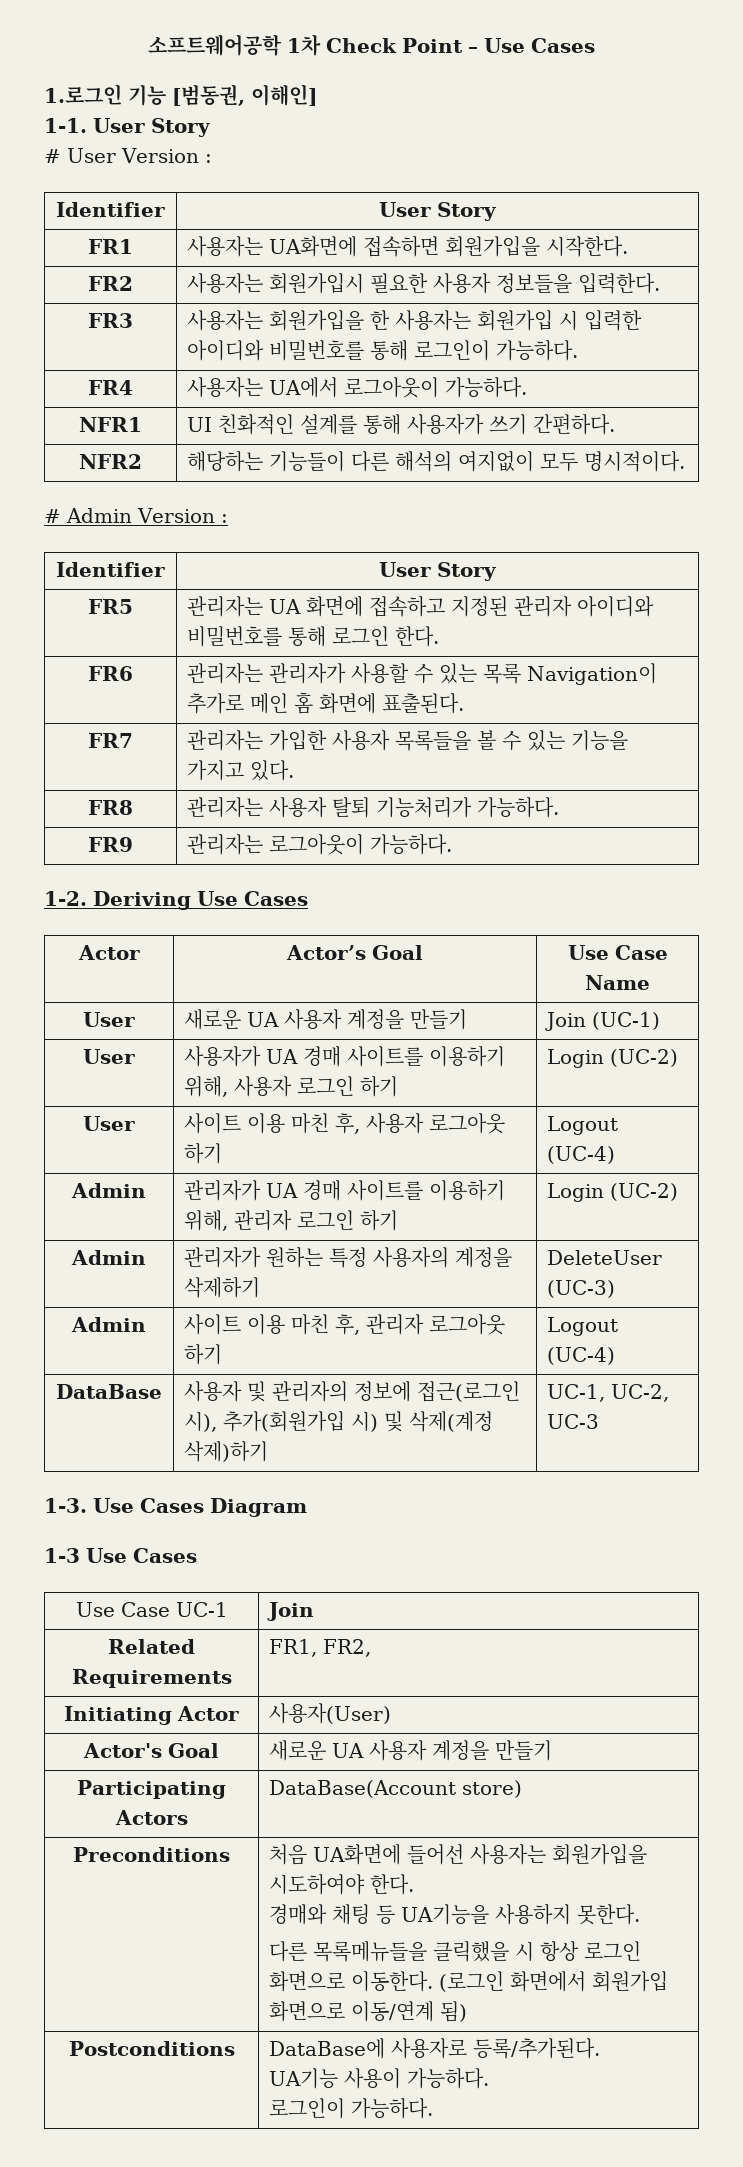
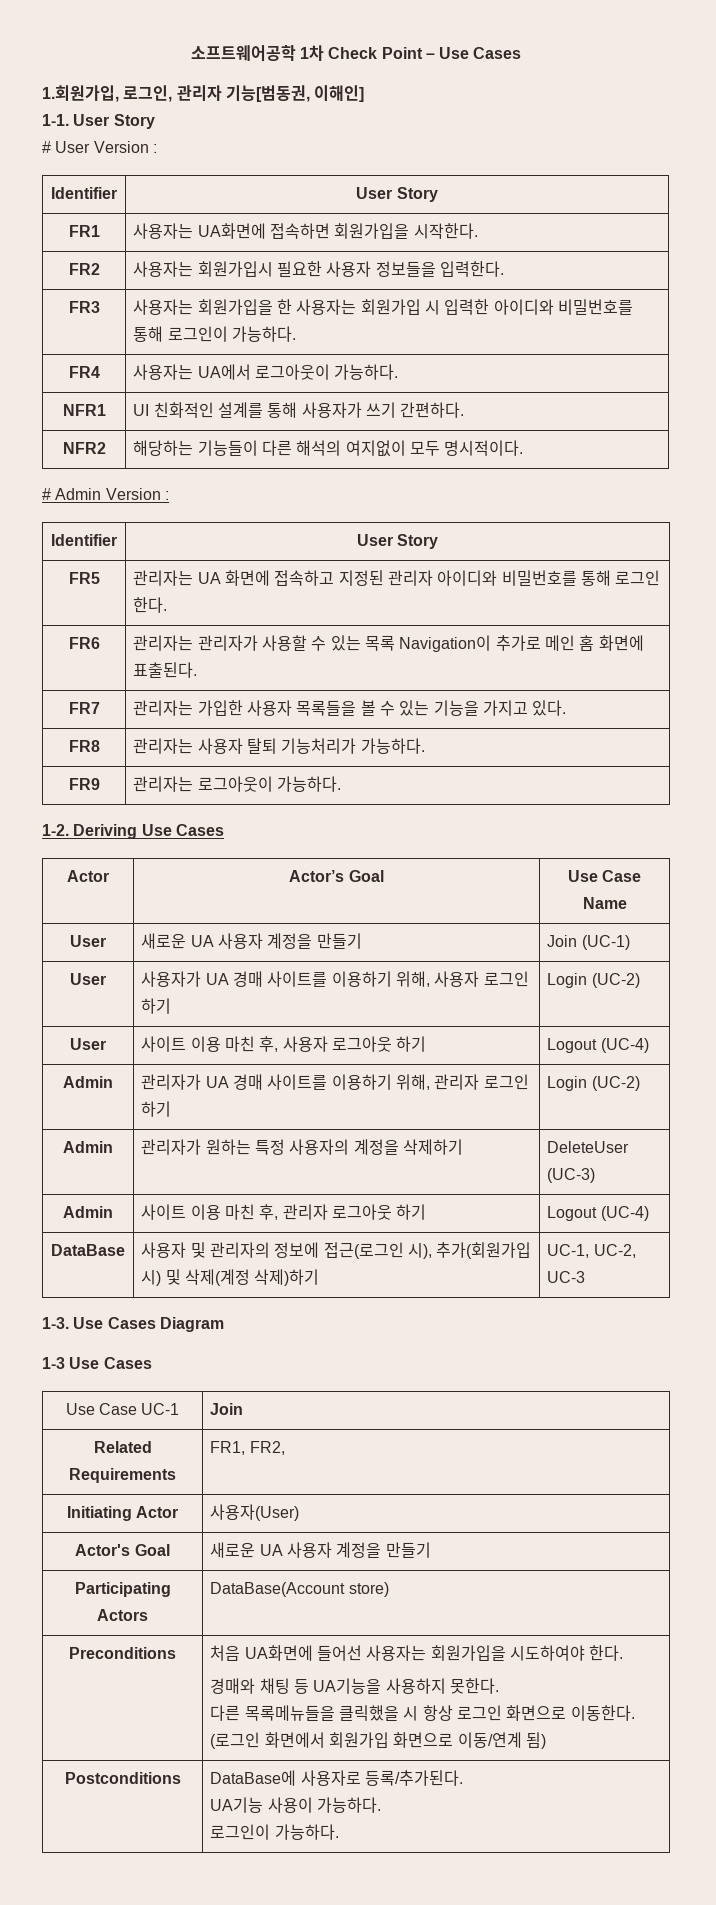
- 1.로그인 기능 [범동권, 이해인]
+ 1.회원가입, 로그인, 관리자 기능[범동권, 이해인]

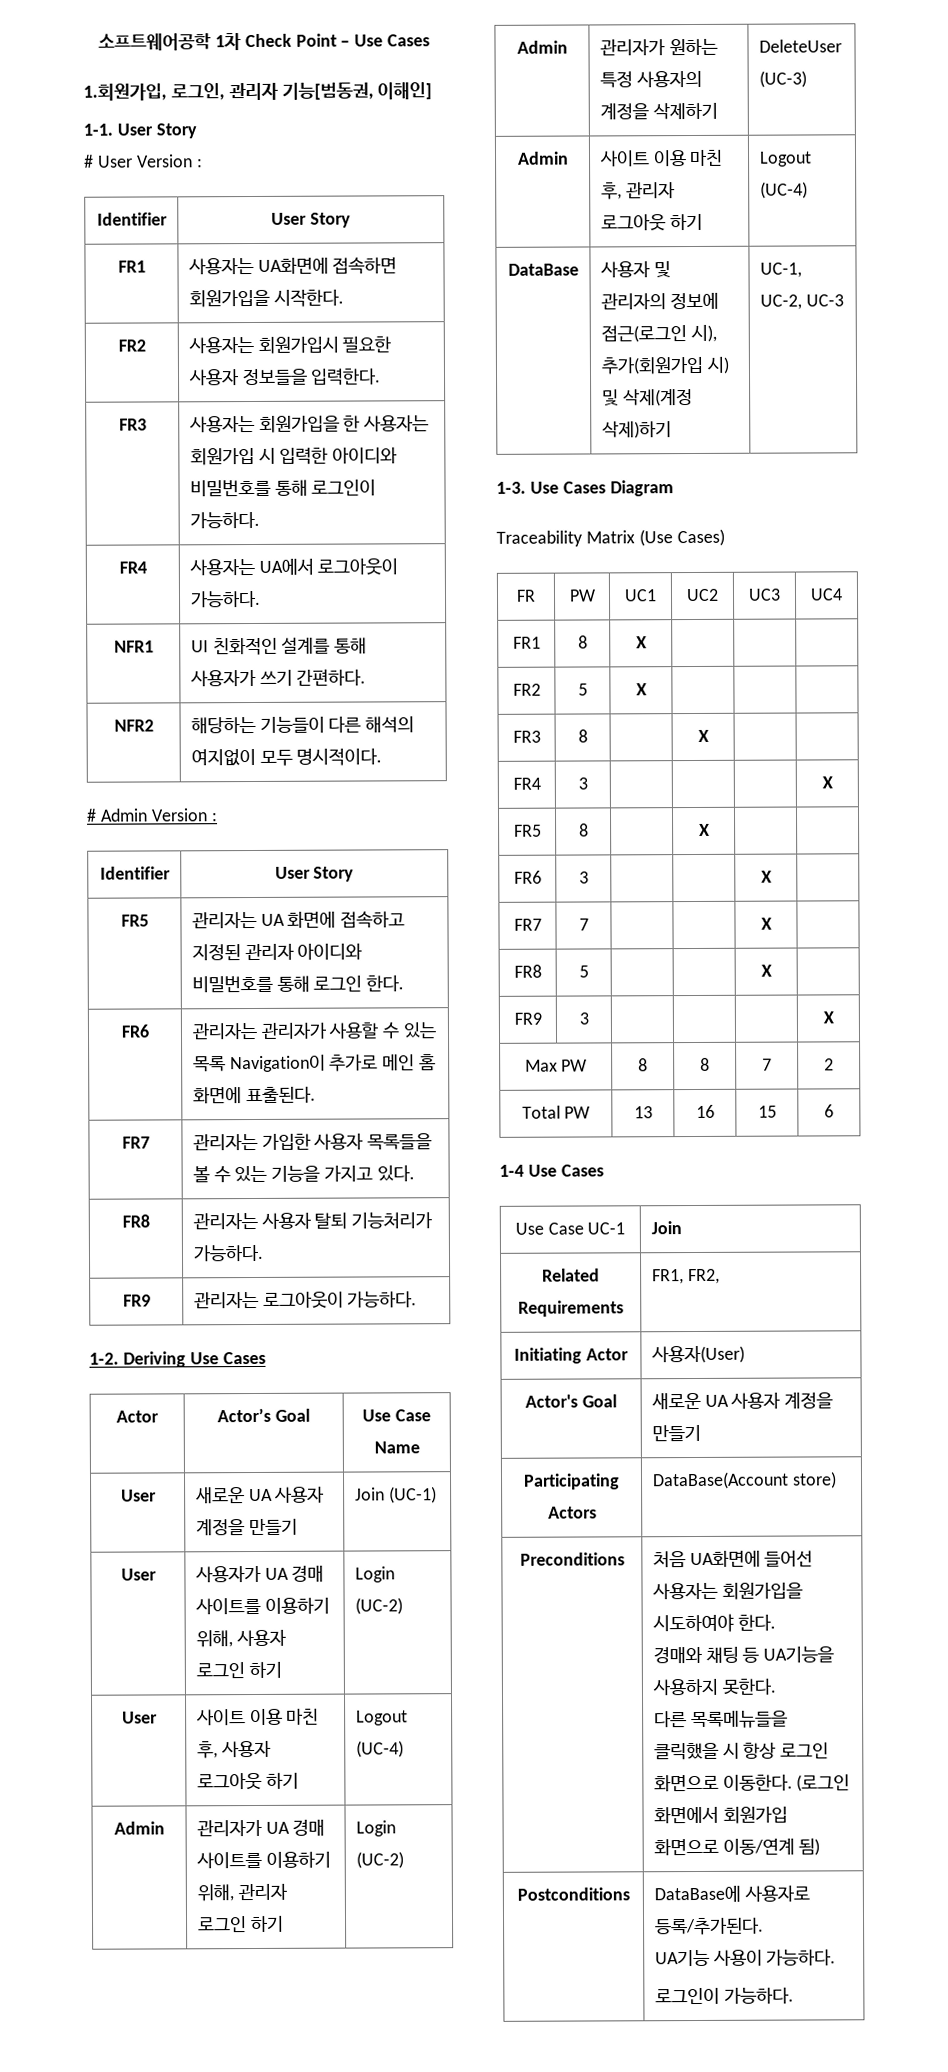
- 1-3 Use Cases
+ Traceability Matrix (Use Cases)
+ FR | PW | UC1 | UC2 | UC3 | UC4
+ FR1 | 8 | X | | |
+ FR2 | 5 | X | | |
+ FR3 | 8 | | X | |
+ FR4 | 3 | | | | X
+ FR5 | 8 | | X | |
+ FR6 | 3 | | | X |
+ FR7 | 7 | | | X |
+ FR8 | 5 | | | X |
+ FR9 | 3 | | | | X
+ Max PW | 8 | 8 | 7 | 2
+ Total PW | 13 | 16 | 15 | 6
+ 1-4 Use Cases

